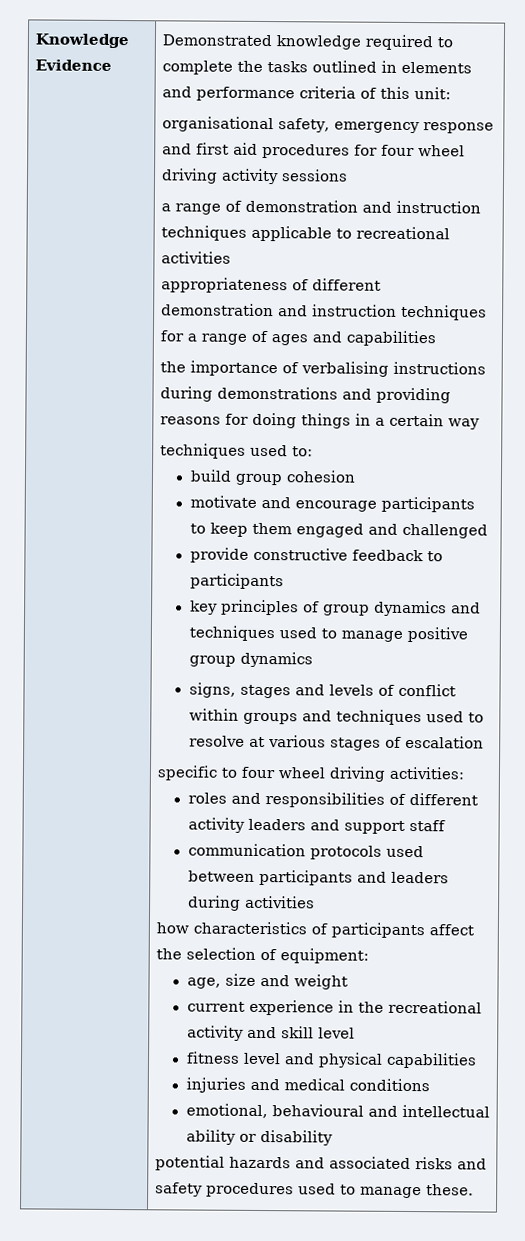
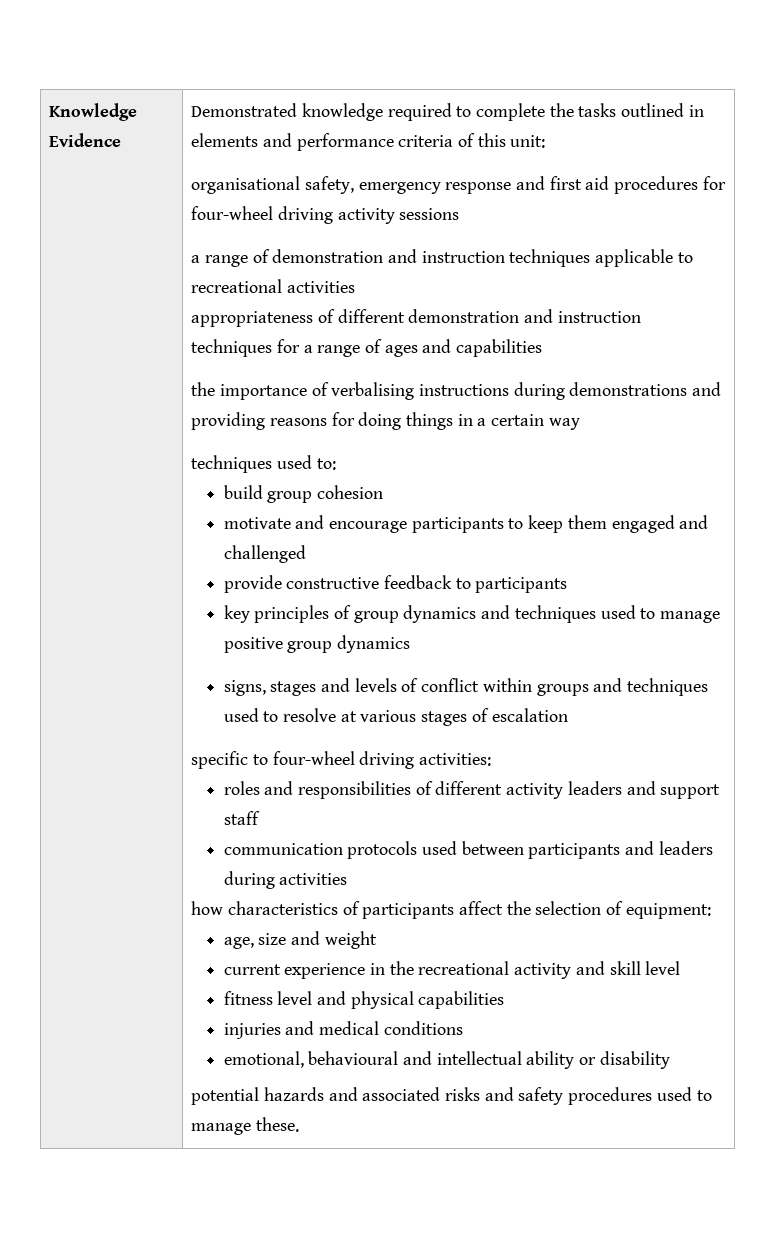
- organisational safety, emergency response and first aid procedures for four wheel driving activity sessions
+ organisational safety, emergency response and first aid procedures for four-wheel driving activity sessions
- specific to four wheel driving activities:
+ specific to four-wheel driving activities:

